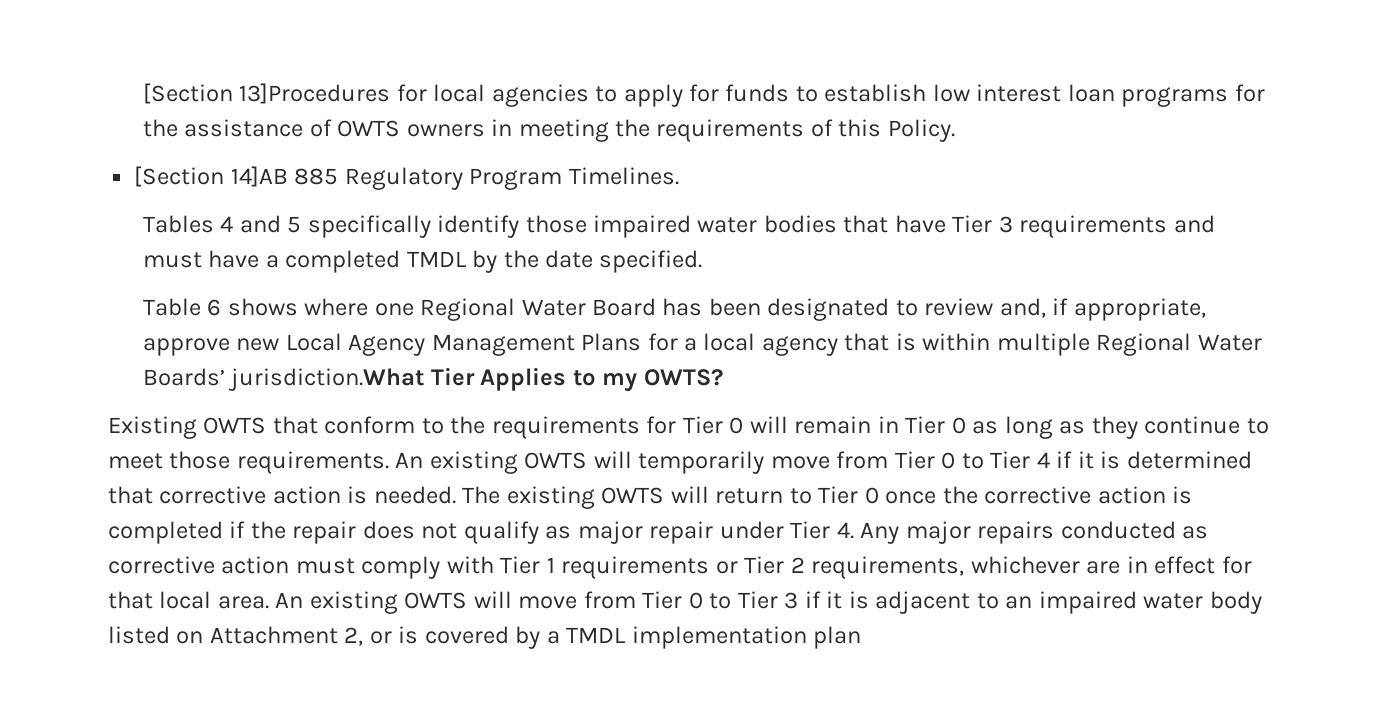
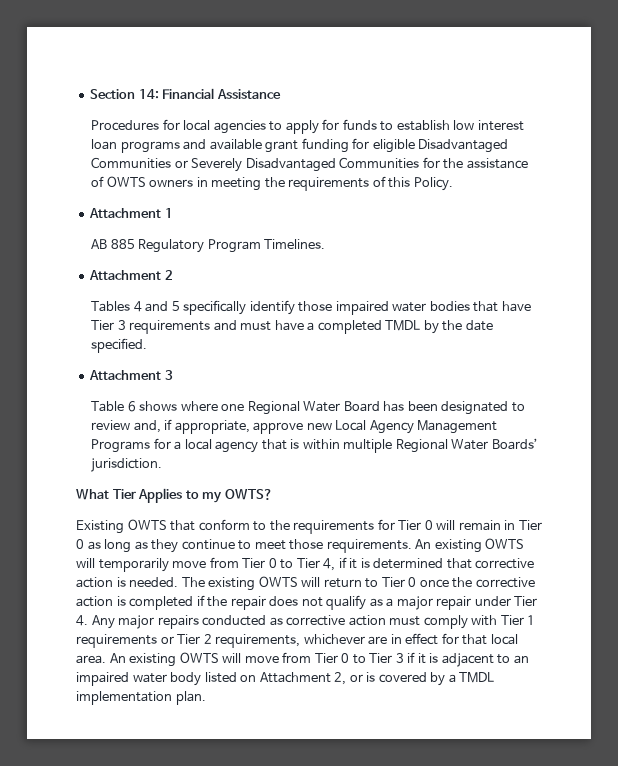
- [Section 13]Procedures for local agencies to apply for funds to establish low interest loan programs for the assistance of OWTS owners in meeting the requirements of this Policy.
+ Section 14: Financial Assistance
+ Procedures for local agencies to apply for funds to establish low interest loan programs and available grant funding for eligible Disadvantaged Communities or Severely Disadvantaged Communities for the assistance of OWTS owners in meeting the requirements of this Policy.
- [Section 14]AB 885 Regulatory Program Timelines.
+ Attachment 1
+ AB 885 Regulatory Program Timelines.
+ Attachment 2
+ Attachment 3
- Table 6 shows where one Regional Water Board has been designated to review and, if appropriate, approve new Local Agency Management Plans for a local agency that is within multiple Regional Water Boards’ jurisdiction.What Tier Applies to my OWTS?
+ Table 6 shows where one Regional Water Board has been designated to review and, if appropriate, approve new Local Agency Management Programs for a local agency that is within multiple Regional Water Boards’ jurisdiction.
+ What Tier Applies to my OWTS?
- An existing OWTS will temporarily move from Tier 0 to Tier 4 if it is determined that corrective action is needed.
+ An existing OWTS will temporarily move from Tier 0 to Tier 4, if it is determined that corrective action is needed.
- The existing OWTS will return to Tier 0 once the corrective action is completed if the repair does not qualify as major repair under Tier 4. Any major repairs conducted as corrective action must comply with Tier 1 requirements or Tier 2 requirements, whichever are in effect for that local area.
+ The existing OWTS will return to Tier 0 once the corrective action is completed if the repair does not qualify as a major repair under Tier 4. Any major repairs conducted as corrective action must comply with Tier 1 requirements or Tier 2 requirements, whichever are in effect for that local area.
- An existing OWTS will move from Tier 0 to Tier 3 if it is adjacent to an impaired water body listed on Attachment 2, or is covered by a TMDL implementation plan
+ An existing OWTS will move from Tier 0 to Tier 3 if it is adjacent to an impaired water body listed on Attachment 2, or is covered by a TMDL implementation plan.

